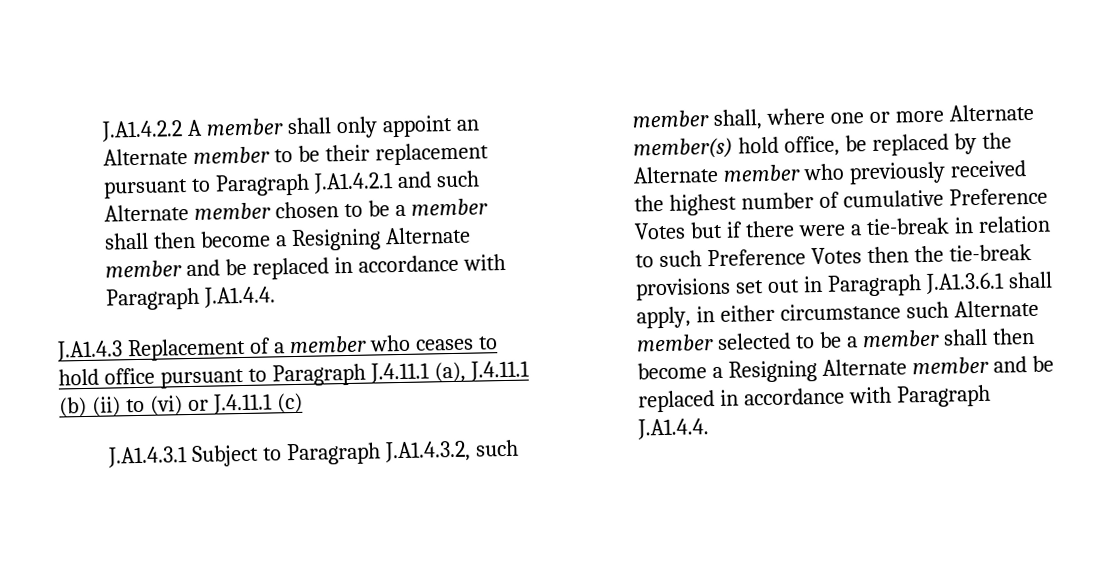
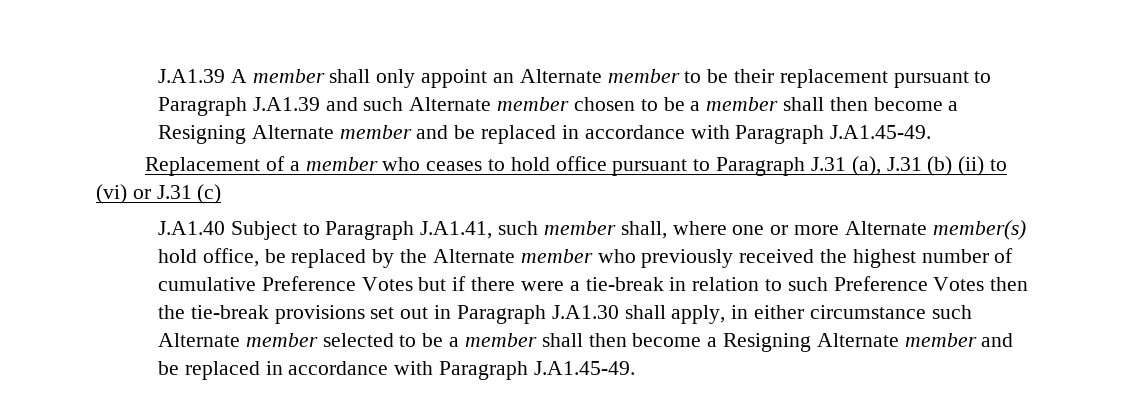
- J.A1.4.2.2 A member shall only appoint an Alternate member to be their replacement pursuant to Paragraph J.A1.4.2.1 and such Alternate member chosen to be a member shall then become a Resigning Alternate member and be replaced in accordance with Paragraph J.A1.4.4.
- J.A1.4.3 Replacement of a member who ceases to hold office pursuant to Paragraph J.4.11.1 (a), J.4.11.1 (b) (ii) to (vi) or J.4.11.1 (c)
+ J.A1.39 A member shall only appoint an Alternate member to be their replacement pursuant to Paragraph J.A1.39 and such Alternate member chosen to be a member shall then become a Resigning Alternate member and be replaced in accordance with Paragraph J.A1.45-49.
+ Replacement of a member who ceases to hold office pursuant to Paragraph J.31 (a), J.31 (b) (ii) to (vi) or J.31 (c)
- J.A1.4.3.1 Subject to Paragraph J.A1.4.3.2, such member shall, where one or more Alternate member(s) hold office, be replaced by the Alternate member who previously received the highest number of cumulative Preference Votes but if there were a tie-break in relation to such Preference Votes then the tie-break provisions set out in Paragraph J.A1.3.6.1 shall apply, in either circumstance such Alternate member selected to be a member shall then become a Resigning Alternate member and be replaced in accordance with Paragraph J.A1.4.4.
+ J.A1.40 Subject to Paragraph J.A1.41, such member shall, where one or more Alternate member(s) hold office, be replaced by the Alternate member who previously received the highest number of cumulative Preference Votes but if there were a tie-break in relation to such Preference Votes then the tie-break provisions set out in Paragraph J.A1.30 shall apply, in either circumstance such Alternate member selected to be a member shall then become a Resigning Alternate member and be replaced in accordance with Paragraph J.A1.45-49.

